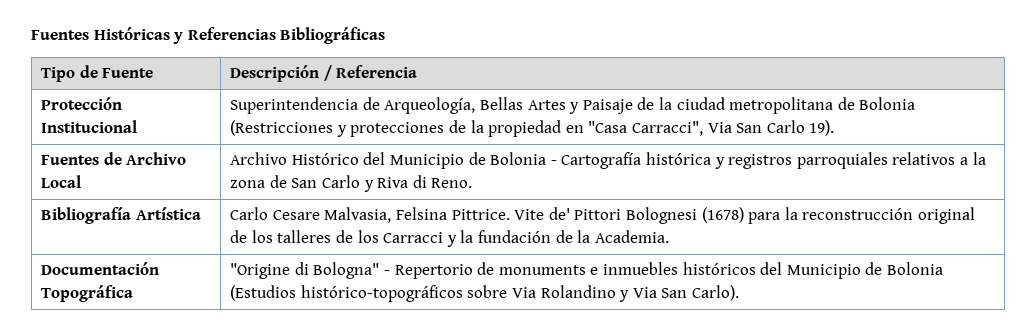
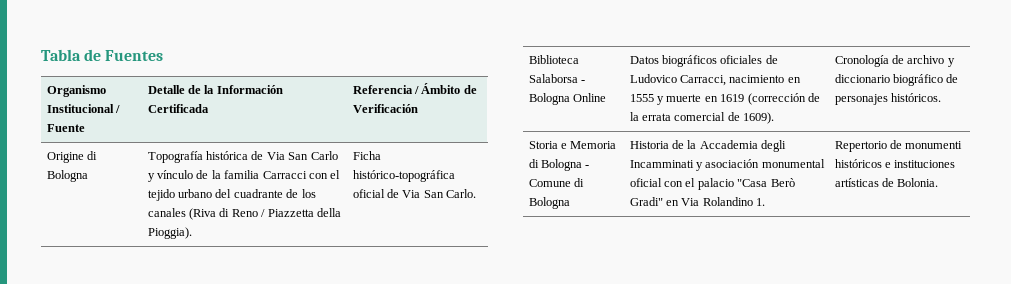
- Fuentes Históricas y Referencias Bibliográficas
- Tipo de Fuente | Descripción / Referencia
- Protección Institucional | Superintendencia de Arqueología, Bellas Artes y Paisaje de la ciudad metropolitana de Bolonia (Restricciones y protecciones de la propiedad en "Casa Carracci", Via San Carlo 19).
- Fuentes de Archivo Local | Archivo Histórico del Municipio de Bolonia - Cartografía histórica y registros parroquiales relativos a la zona de San Carlo y Riva di Reno.
- Bibliografía Artística | Carlo Cesare Malvasia, Felsina Pittrice. Vite de' Pittori Bolognesi (1678) para la reconstrucción original de los talleres de los Carracci y la fundación de la Academia.
- Documentación Topográfica | "Origine di Bologna" - Repertorio de monuments e inmuebles históricos del Municipio de Bolonia (Estudios histórico-topográficos sobre Via Rolandino y Via San Carlo).
+ Tabla de Fuentes
+ Organismo Institucional / Fuente | Detalle de la Información Certificada | Referencia / Ámbito de Verificación
+ Origine di Bologna | Topografía histórica de Via San Carlo y vínculo de la familia Carracci con el tejido urbano del cuadrante de los canales (Riva di Reno / Piazzetta della Pioggia). | Ficha histórico-topográfica oficial de Via San Carlo.
+ Biblioteca Salaborsa - Bologna Online | Datos biográficos oficiales de Ludovico Carracci, nacimiento en 1555 y muerte en 1619 (corrección de la errata comercial de 1609). | Cronología de archivo y diccionario biográfico de personajes históricos.
+ Storia e Memoria di Bologna - Comune di Bologna | Historia de la Accademia degli Incamminati y asociación monumental oficial con el palacio "Casa Berò Gradi" en Via Rolandino 1. | Repertorio de monumenti históricos e instituciones artísticas de Bolonia.

